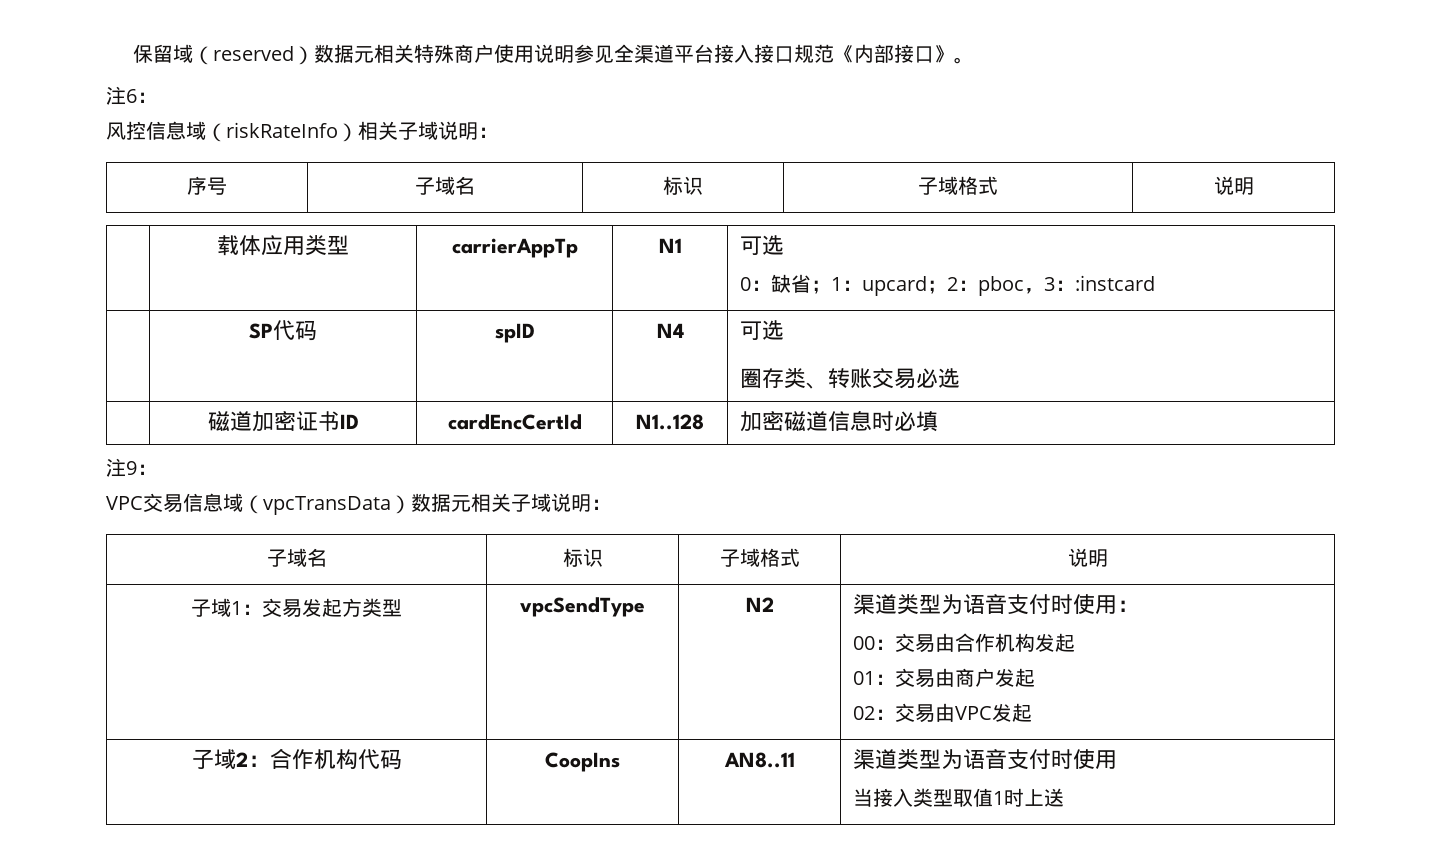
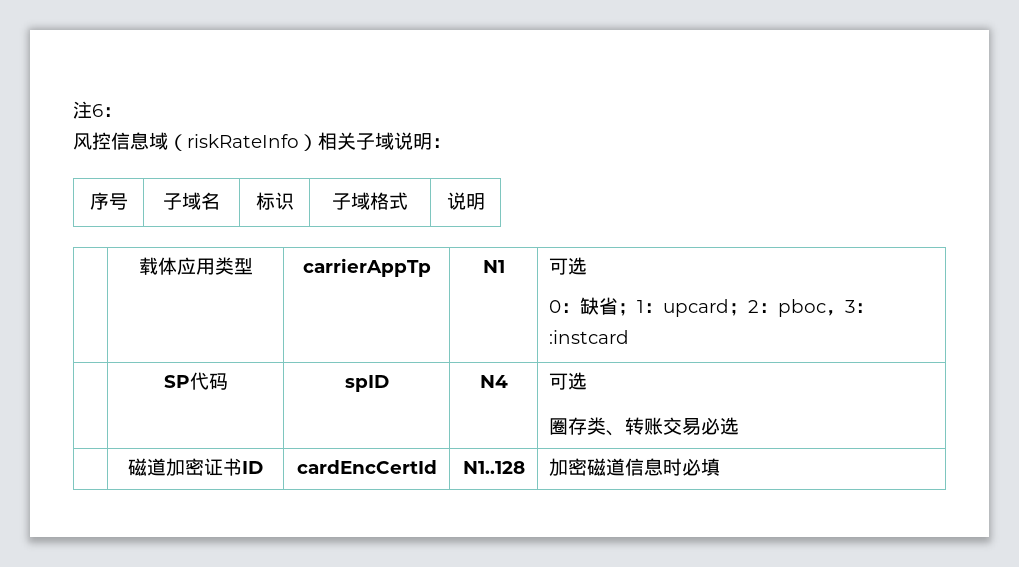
- 保留域（reserved）数据元相关特殊商户使用说明参见全渠道平台接入接口规范《内部接口》。
- 注9：
- VPC交易信息域（vpcTransData）数据元相关子域说明：
- 子域名 | 标识 | 子域格式 | 说明
- 子域1：交易发起方类型 | vpcSendType | N2 | 渠道类型为语音支付时使用：
- 00：交易由合作机构发起
- 01：交易由商户发起
- 02：交易由VPC发起
- 子域2：合作机构代码 | CoopIns | AN8..11 | 渠道类型为语音支付时使用
- 当接入类型取值1时上送

